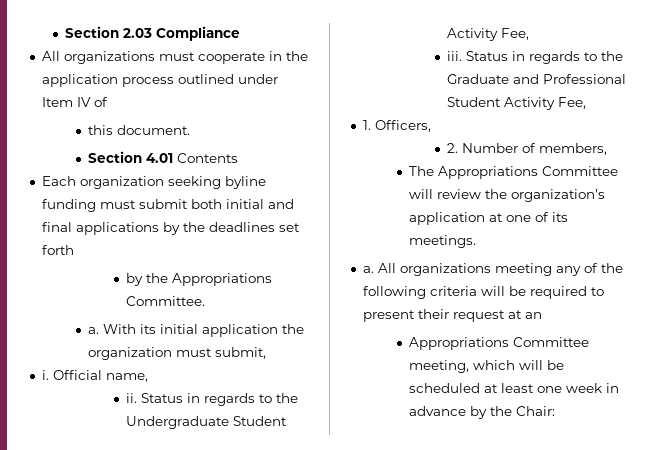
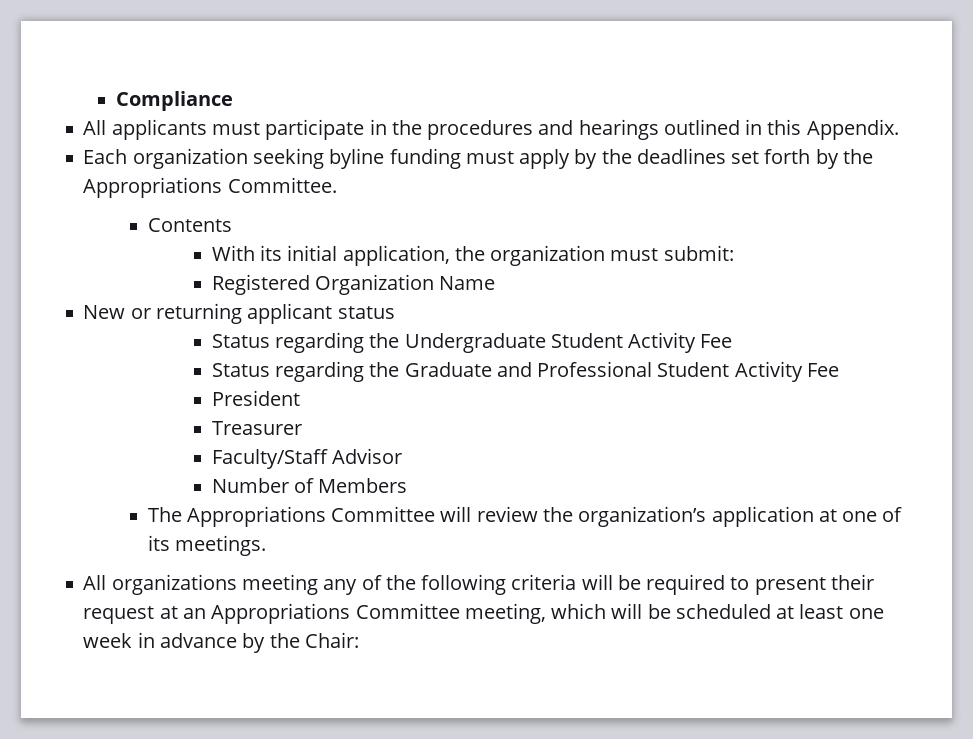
- Section 2.03 Compliance
+ Compliance
- All organizations must cooperate in the application process outlined under Item IV of
- this document.
- Section 4.01 Contents
+ All applicants must participate in the procedures and hearings outlined in this Appendix.
- Each organization seeking byline funding must submit both initial and final applications by the deadlines set forth
- by the Appropriations Committee.
+ Each organization seeking byline funding must apply by the deadlines set forth by the Appropriations Committee.
- a. With its initial application the organization must submit,
- i. Official name,
- ii. Status in regards to the Undergraduate Student Activity Fee,
- iii. Status in regards to the Graduate and Professional Student Activity Fee,
- 1. Officers,
- 2. Number of members,
+ Contents
+ With its initial application, the organization must submit:
+ Registered Organization Name
+ New or returning applicant status
+ Status regarding the Undergraduate Student Activity Fee
+ Status regarding the Graduate and Professional Student Activity Fee
+ President
+ Treasurer
+ Faculty/Staff Advisor
+ Number of Members
  The Appropriations Committee will review the organization’s application at one of its meetings.
- a. All organizations meeting any of the following criteria will be required to present their request at an
- Appropriations Committee meeting, which will be scheduled at least one week in advance by the Chair:
+ All organizations meeting any of the following criteria will be required to present their request at an Appropriations Committee meeting, which will be scheduled at least one week in advance by the Chair:

